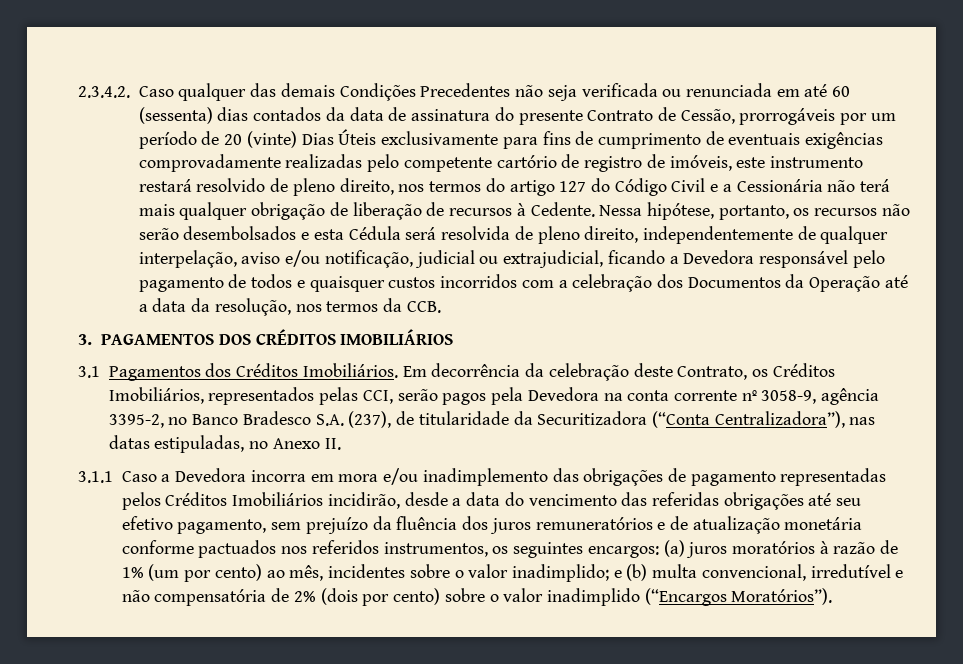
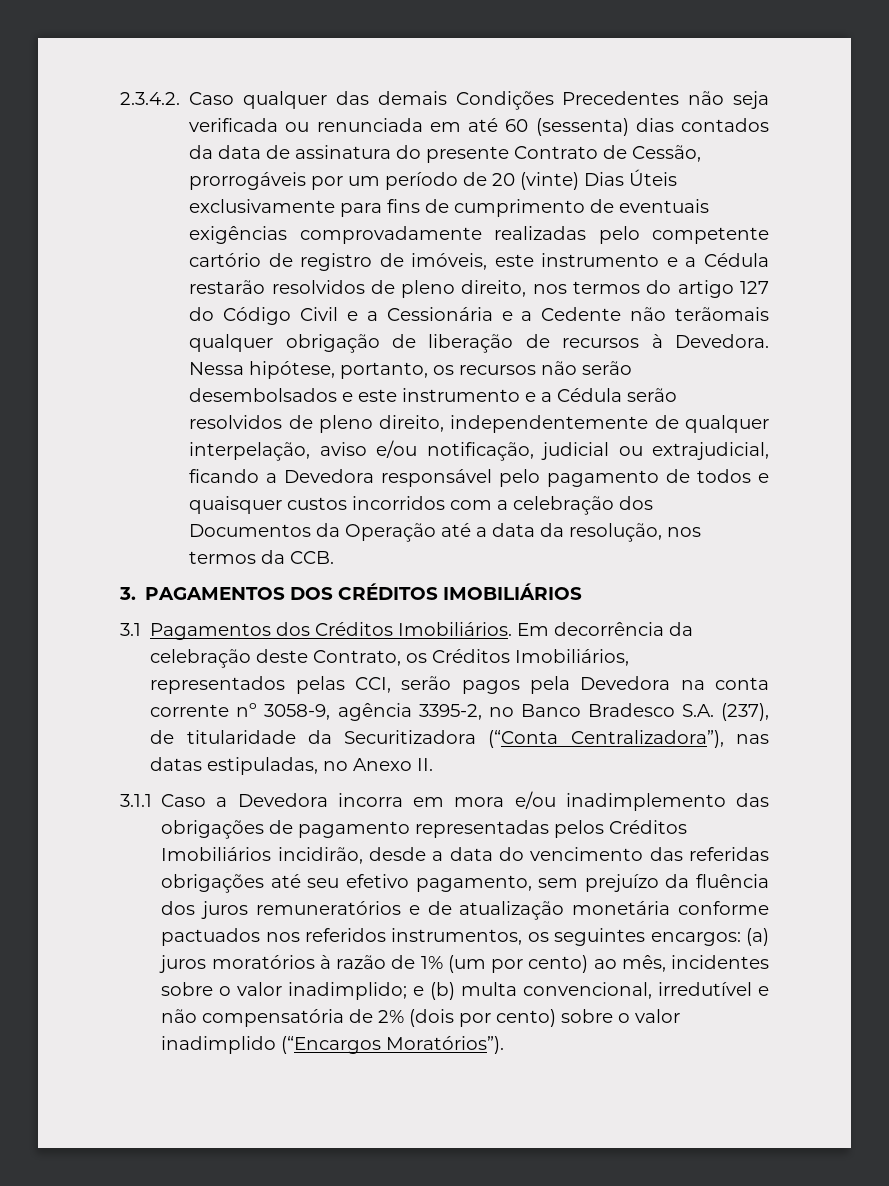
- 2.3.4.2. Caso qualquer das demais Condições Precedentes não seja verificada ou renunciada em até 60 (sessenta) dias contados da data de assinatura do presente Contrato de Cessão, prorrogáveis por um período de 20 (vinte) Dias Úteis exclusivamente para fins de cumprimento de eventuais exigências comprovadamente realizadas pelo competente cartório de registro de imóveis, este instrumento restará resolvido de pleno direito, nos termos do artigo 127 do Código Civil e a Cessionária não terá mais qualquer obrigação de liberação de recursos à Cedente.
+ 2.3.4.2. Caso qualquer das demais Condições Precedentes não seja verificada ou renunciada em até 60 (sessenta) dias contados da data de assinatura do presente Contrato de Cessão, prorrogáveis por um período de 20 (vinte) Dias Úteis exclusivamente para fins de cumprimento de eventuais exigências comprovadamente realizadas pelo competente cartório de registro de imóveis, este instrumento e a Cédula restarão resolvidos de pleno direito, nos termos do artigo 127 do Código Civil e a Cessionária e a Cedente não terãomais qualquer obrigação de liberação de recursos à Devedora.
- Nessa hipótese, portanto, os recursos não serão desembolsados e esta Cédula será resolvida de pleno direito, independentemente de qualquer interpelação, aviso e/ou notificação, judicial ou extrajudicial, ficando a Devedora responsável pelo pagamento de todos e quaisquer custos incorridos com a celebração dos Documentos da Operação até a data da resolução, nos termos da CCB.
+ Nessa hipótese, portanto, os recursos não serão desembolsados e este instrumento e a Cédula serão resolvidos de pleno direito, independentemente de qualquer interpelação, aviso e/ou notificação, judicial ou extrajudicial, ficando a Devedora responsável pelo pagamento de todos e quaisquer custos incorridos com a celebração dos Documentos da Operação até a data da resolução, nos termos da CCB.

